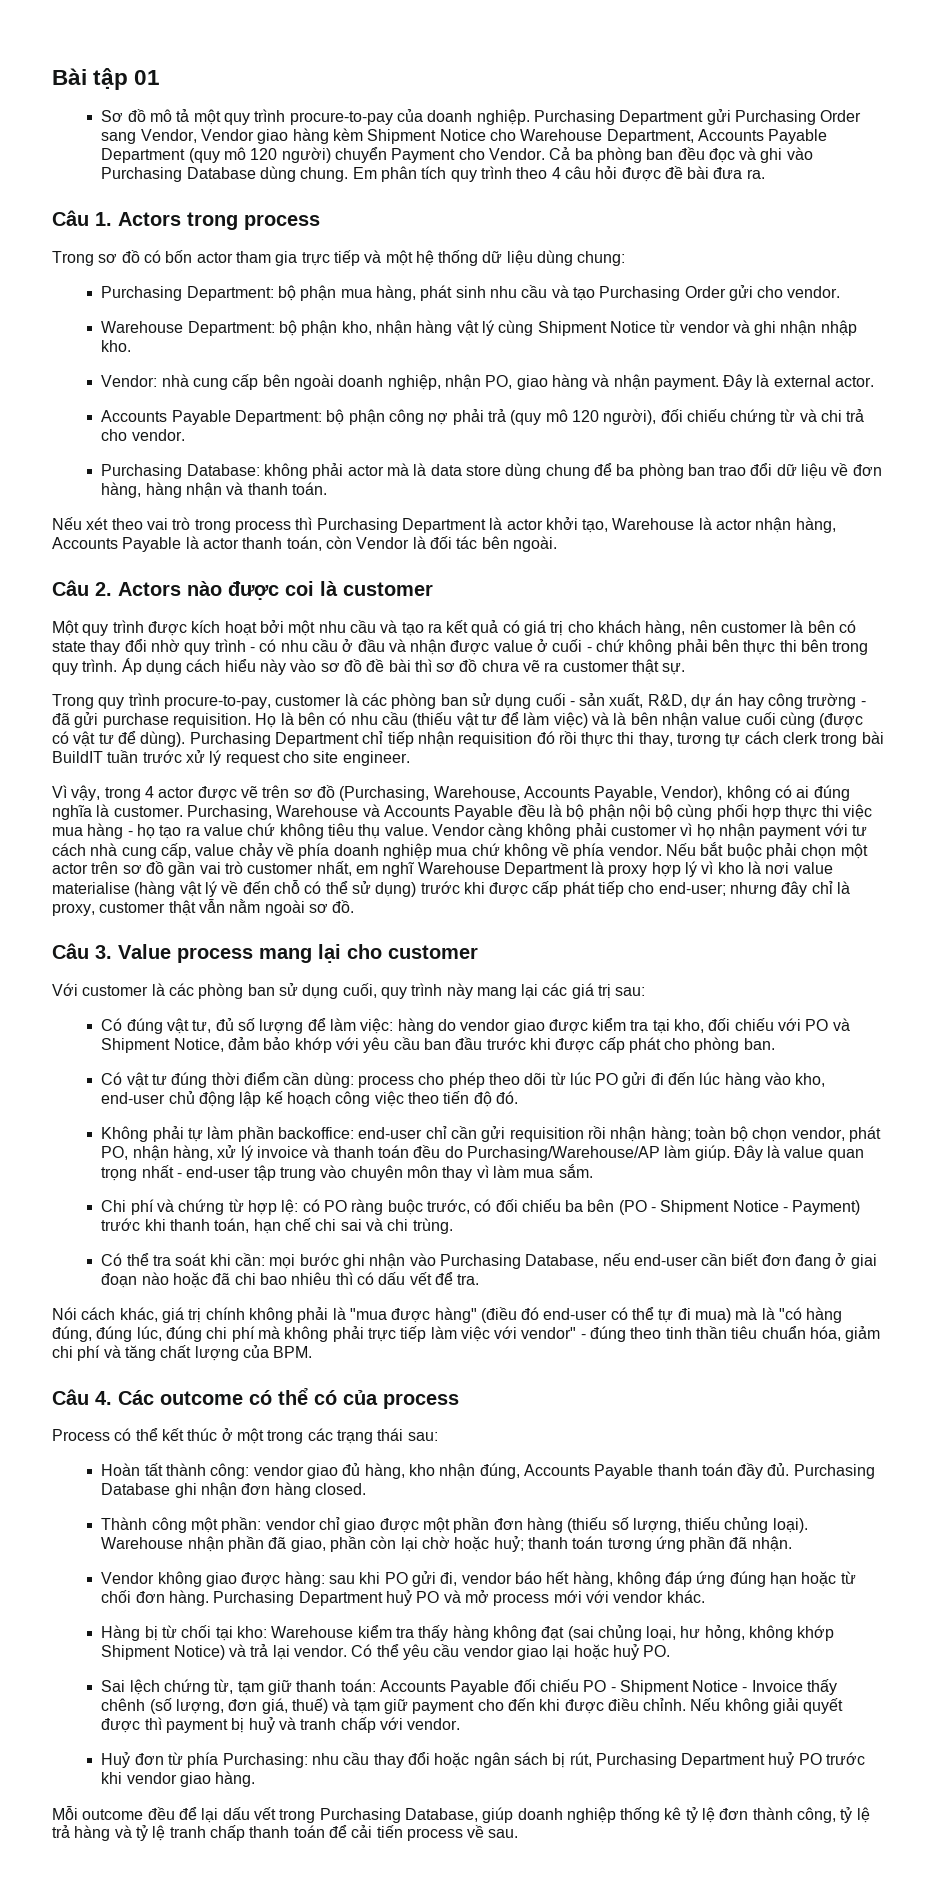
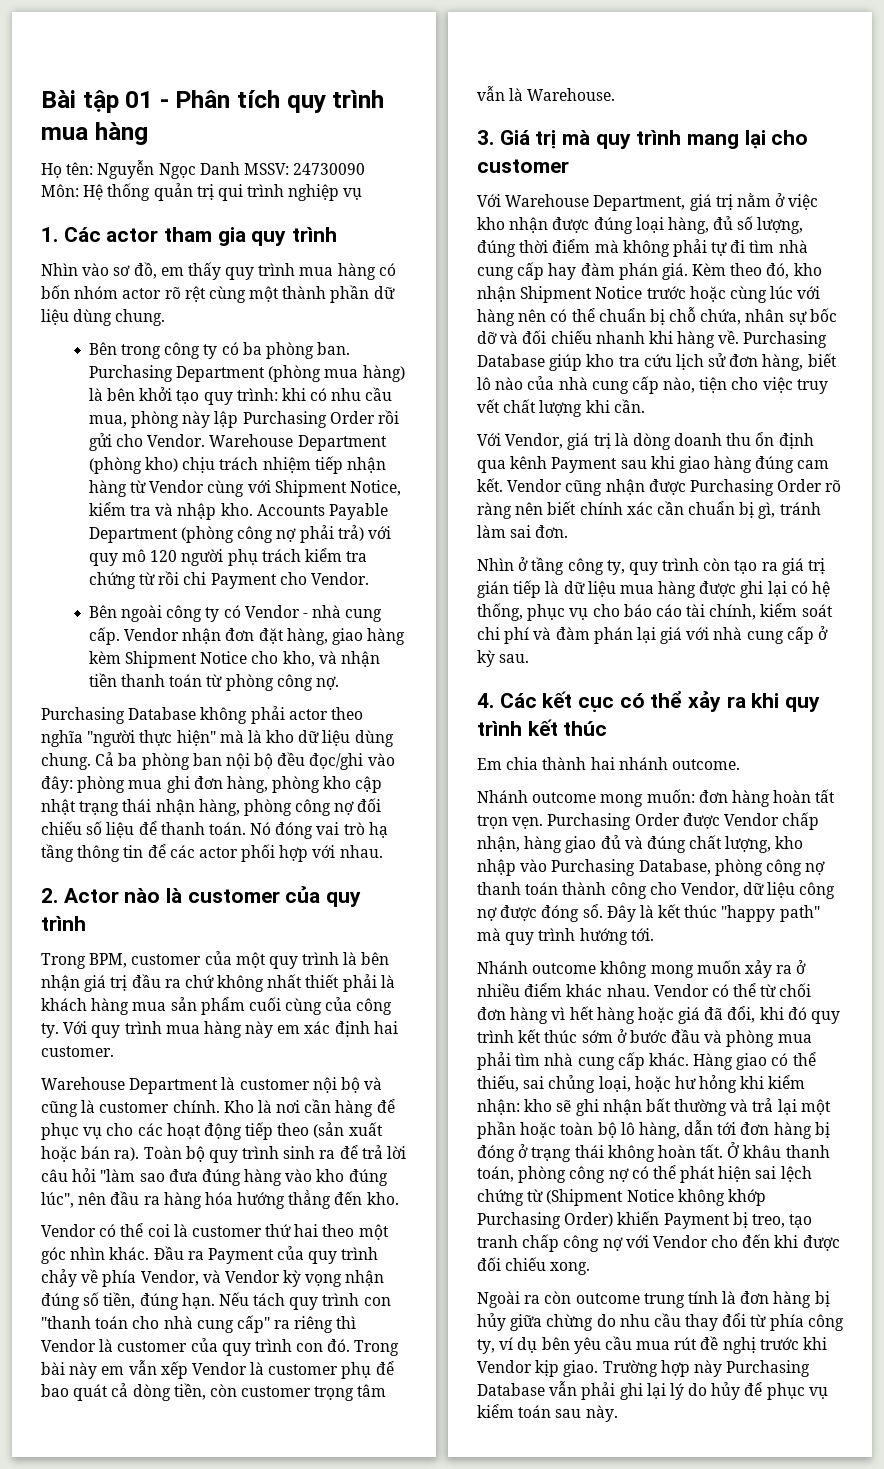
- Bài tập 01
- Sơ đồ mô tả một quy trình procure-to-pay của doanh nghiệp. Purchasing Department gửi Purchasing Order sang Vendor, Vendor giao hàng kèm Shipment Notice cho Warehouse Department, Accounts Payable Department (quy mô 120 người) chuyển Payment cho Vendor. Cả ba phòng ban đều đọc và ghi vào Purchasing Database dùng chung. Em phân tích quy trình theo 4 câu hỏi được đề bài đưa ra.
- Câu 1. Actors trong process
- Trong sơ đồ có bốn actor tham gia trực tiếp và một hệ thống dữ liệu dùng chung:
- Purchasing Department: bộ phận mua hàng, phát sinh nhu cầu và tạo Purchasing Order gửi cho vendor.
- Warehouse Department: bộ phận kho, nhận hàng vật lý cùng Shipment Notice từ vendor và ghi nhận nhập kho.
- Vendor: nhà cung cấp bên ngoài doanh nghiệp, nhận PO, giao hàng và nhận payment. Đây là external actor.
- Accounts Payable Department: bộ phận công nợ phải trả (quy mô 120 người), đối chiếu chứng từ và chi trả cho vendor.
- Purchasing Database: không phải actor mà là data store dùng chung để ba phòng ban trao đổi dữ liệu về đơn hàng, hàng nhận và thanh toán.
- Nếu xét theo vai trò trong process thì Purchasing Department là actor khởi tạo, Warehouse là actor nhận hàng, Accounts Payable là actor thanh toán, còn Vendor là đối tác bên ngoài.
- Câu 2. Actors nào được coi là customer
- Một quy trình được kích hoạt bởi một nhu cầu và tạo ra kết quả có giá trị cho khách hàng, nên customer là bên có state thay đổi nhờ quy trình - có nhu cầu ở đầu và nhận được value ở cuối - chứ không phải bên thực thi bên trong quy trình. Áp dụng cách hiểu này vào sơ đồ đề bài thì sơ đồ chưa vẽ ra customer thật sự.
- Trong quy trình procure-to-pay, customer là các phòng ban sử dụng cuối - sản xuất, R&D, dự án hay công trường - đã gửi purchase requisition. Họ là bên có nhu cầu (thiếu vật tư để làm việc) và là bên nhận value cuối cùng (được có vật tư để dùng). Purchasing Department chỉ tiếp nhận requisition đó rồi thực thi thay, tương tự cách clerk trong bài BuildIT tuần trước xử lý request cho site engineer.
- Vì vậy, trong 4 actor được vẽ trên sơ đồ (Purchasing, Warehouse, Accounts Payable, Vendor), không có ai đúng nghĩa là customer. Purchasing, Warehouse và Accounts Payable đều là bộ phận nội bộ cùng phối hợp thực thi việc mua hàng - họ tạo ra value chứ không tiêu thụ value. Vendor càng không phải customer vì họ nhận payment với tư cách nhà cung cấp, value chảy về phía doanh nghiệp mua chứ không về phía vendor. Nếu bắt buộc phải chọn một actor trên sơ đồ gần vai trò customer nhất, em nghĩ Warehouse Department là proxy hợp lý vì kho là nơi value materialise (hàng vật lý về đến chỗ có thể sử dụng) trước khi được cấp phát tiếp cho end-user; nhưng đây chỉ là proxy, customer thật vẫn nằm ngoài sơ đồ.
- Câu 3. Value process mang lại cho customer
+ Bài tập 01 - Phân tích quy trình mua hàng
+ Họ tên: Nguyễn Ngọc Danh MSSV: 24730090 Môn: Hệ thống quản trị qui trình nghiệp vụ
+ 1. Các actor tham gia quy trình
+ Nhìn vào sơ đồ, em thấy quy trình mua hàng có bốn nhóm actor rõ rệt cùng một thành phần dữ liệu dùng chung.
+ Bên trong công ty có ba phòng ban. Purchasing Department (phòng mua hàng) là bên khởi tạo quy trình: khi có nhu cầu mua, phòng này lập Purchasing Order rồi gửi cho Vendor. Warehouse Department (phòng kho) chịu trách nhiệm tiếp nhận hàng từ Vendor cùng với Shipment Notice, kiểm tra và nhập kho. Accounts Payable Department (phòng công nợ phải trả) với quy mô 120 người phụ trách kiểm tra chứng từ rồi chi Payment cho Vendor.
+ Bên ngoài công ty có Vendor - nhà cung cấp. Vendor nhận đơn đặt hàng, giao hàng kèm Shipment Notice cho kho, và nhận tiền thanh toán từ phòng công nợ.
+ Purchasing Database không phải actor theo nghĩa "người thực hiện" mà là kho dữ liệu dùng chung. Cả ba phòng ban nội bộ đều đọc/ghi vào đây: phòng mua ghi đơn hàng, phòng kho cập nhật trạng thái nhận hàng, phòng công nợ đối chiếu số liệu để thanh toán. Nó đóng vai trò hạ tầng thông tin để các actor phối hợp với nhau.
+ 2. Actor nào là customer của quy trình
+ Trong BPM, customer của một quy trình là bên nhận giá trị đầu ra chứ không nhất thiết phải là khách hàng mua sản phẩm cuối cùng của công ty. Với quy trình mua hàng này em xác định hai customer.
+ Warehouse Department là customer nội bộ và cũng là customer chính. Kho là nơi cần hàng để phục vụ cho các hoạt động tiếp theo (sản xuất hoặc bán ra). Toàn bộ quy trình sinh ra để trả lời câu hỏi "làm sao đưa đúng hàng vào kho đúng lúc", nên đầu ra hàng hóa hướng thẳng đến kho.
+ Vendor có thể coi là customer thứ hai theo một góc nhìn khác. Đầu ra Payment của quy trình chảy về phía Vendor, và Vendor kỳ vọng nhận đúng số tiền, đúng hạn. Nếu tách quy trình con "thanh toán cho nhà cung cấp" ra riêng thì Vendor là customer của quy trình con đó. Trong bài này em vẫn xếp Vendor là customer phụ để bao quát cả dòng tiền, còn customer trọng tâm vẫn là Warehouse.
+ 3. Giá trị mà quy trình mang lại cho customer
- Với customer là các phòng ban sử dụng cuối, quy trình này mang lại các giá trị sau:
- Có đúng vật tư, đủ số lượng để làm việc: hàng do vendor giao được kiểm tra tại kho, đối chiếu với PO và Shipment Notice, đảm bảo khớp với yêu cầu ban đầu trước khi được cấp phát cho phòng ban.
- Có vật tư đúng thời điểm cần dùng: process cho phép theo dõi từ lúc PO gửi đi đến lúc hàng vào kho, end-user chủ động lập kế hoạch công việc theo tiến độ đó.
- Không phải tự làm phần backoffice: end-user chỉ cần gửi requisition rồi nhận hàng; toàn bộ chọn vendor, phát PO, nhận hàng, xử lý invoice và thanh toán đều do Purchasing/Warehouse/AP làm giúp. Đây là value quan trọng nhất - end-user tập trung vào chuyên môn thay vì làm mua sắm.
- Chi phí và chứng từ hợp lệ: có PO ràng buộc trước, có đối chiếu ba bên (PO - Shipment Notice - Payment) trước khi thanh toán, hạn chế chi sai và chi trùng.
- Có thể tra soát khi cần: mọi bước ghi nhận vào Purchasing Database, nếu end-user cần biết đơn đang ở giai đoạn nào hoặc đã chi bao nhiêu thì có dấu vết để tra.
- Nói cách khác, giá trị chính không phải là "mua được hàng" (điều đó end-user có thể tự đi mua) mà là "có hàng đúng, đúng lúc, đúng chi phí mà không phải trực tiếp làm việc với vendor" - đúng theo tinh thần tiêu chuẩn hóa, giảm chi phí và tăng chất lượng của BPM.
- Câu 4. Các outcome có thể có của process
- Process có thể kết thúc ở một trong các trạng thái sau:
- Hoàn tất thành công: vendor giao đủ hàng, kho nhận đúng, Accounts Payable thanh toán đầy đủ. Purchasing Database ghi nhận đơn hàng closed.
- Thành công một phần: vendor chỉ giao được một phần đơn hàng (thiếu số lượng, thiếu chủng loại). Warehouse nhận phần đã giao, phần còn lại chờ hoặc huỷ; thanh toán tương ứng phần đã nhận.
- Vendor không giao được hàng: sau khi PO gửi đi, vendor báo hết hàng, không đáp ứng đúng hạn hoặc từ chối đơn hàng. Purchasing Department huỷ PO và mở process mới với vendor khác.
- Hàng bị từ chối tại kho: Warehouse kiểm tra thấy hàng không đạt (sai chủng loại, hư hỏng, không khớp Shipment Notice) và trả lại vendor. Có thể yêu cầu vendor giao lại hoặc huỷ PO.
- Sai lệch chứng từ, tạm giữ thanh toán: Accounts Payable đối chiếu PO - Shipment Notice - Invoice thấy chênh (số lượng, đơn giá, thuế) và tạm giữ payment cho đến khi được điều chỉnh. Nếu không giải quyết được thì payment bị huỷ và tranh chấp với vendor.
- Huỷ đơn từ phía Purchasing: nhu cầu thay đổi hoặc ngân sách bị rút, Purchasing Department huỷ PO trước khi vendor giao hàng.
- Mỗi outcome đều để lại dấu vết trong Purchasing Database, giúp doanh nghiệp thống kê tỷ lệ đơn thành công, tỷ lệ trả hàng và tỷ lệ tranh chấp thanh toán để cải tiến process về sau.
+ Với Warehouse Department, giá trị nằm ở việc kho nhận được đúng loại hàng, đủ số lượng, đúng thời điểm mà không phải tự đi tìm nhà cung cấp hay đàm phán giá. Kèm theo đó, kho nhận Shipment Notice trước hoặc cùng lúc với hàng nên có thể chuẩn bị chỗ chứa, nhân sự bốc dỡ và đối chiếu nhanh khi hàng về. Purchasing Database giúp kho tra cứu lịch sử đơn hàng, biết lô nào của nhà cung cấp nào, tiện cho việc truy vết chất lượng khi cần.
+ Với Vendor, giá trị là dòng doanh thu ổn định qua kênh Payment sau khi giao hàng đúng cam kết. Vendor cũng nhận được Purchasing Order rõ ràng nên biết chính xác cần chuẩn bị gì, tránh làm sai đơn.
+ Nhìn ở tầng công ty, quy trình còn tạo ra giá trị gián tiếp là dữ liệu mua hàng được ghi lại có hệ thống, phục vụ cho báo cáo tài chính, kiểm soát chi phí và đàm phán lại giá với nhà cung cấp ở kỳ sau.
+ 4. Các kết cục có thể xảy ra khi quy trình kết thúc
+ Em chia thành hai nhánh outcome.
+ Nhánh outcome mong muốn: đơn hàng hoàn tất trọn vẹn. Purchasing Order được Vendor chấp nhận, hàng giao đủ và đúng chất lượng, kho nhập vào Purchasing Database, phòng công nợ thanh toán thành công cho Vendor, dữ liệu công nợ được đóng sổ. Đây là kết thúc "happy path" mà quy trình hướng tới.
+ Nhánh outcome không mong muốn xảy ra ở nhiều điểm khác nhau. Vendor có thể từ chối đơn hàng vì hết hàng hoặc giá đã đổi, khi đó quy trình kết thúc sớm ở bước đầu và phòng mua phải tìm nhà cung cấp khác. Hàng giao có thể thiếu, sai chủng loại, hoặc hư hỏng khi kiểm nhận: kho sẽ ghi nhận bất thường và trả lại một phần hoặc toàn bộ lô hàng, dẫn tới đơn hàng bị đóng ở trạng thái không hoàn tất. Ở khâu thanh toán, phòng công nợ có thể phát hiện sai lệch chứng từ (Shipment Notice không khớp Purchasing Order) khiến Payment bị treo, tạo tranh chấp công nợ với Vendor cho đến khi được đối chiếu xong.
+ Ngoài ra còn outcome trung tính là đơn hàng bị hủy giữa chừng do nhu cầu thay đổi từ phía công ty, ví dụ bên yêu cầu mua rút đề nghị trước khi Vendor kịp giao. Trường hợp này Purchasing Database vẫn phải ghi lại lý do hủy để phục vụ kiểm toán sau này.

